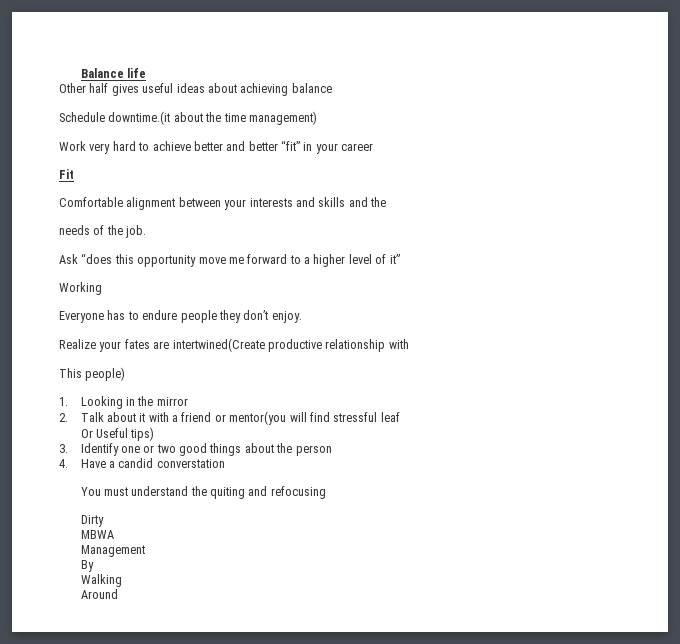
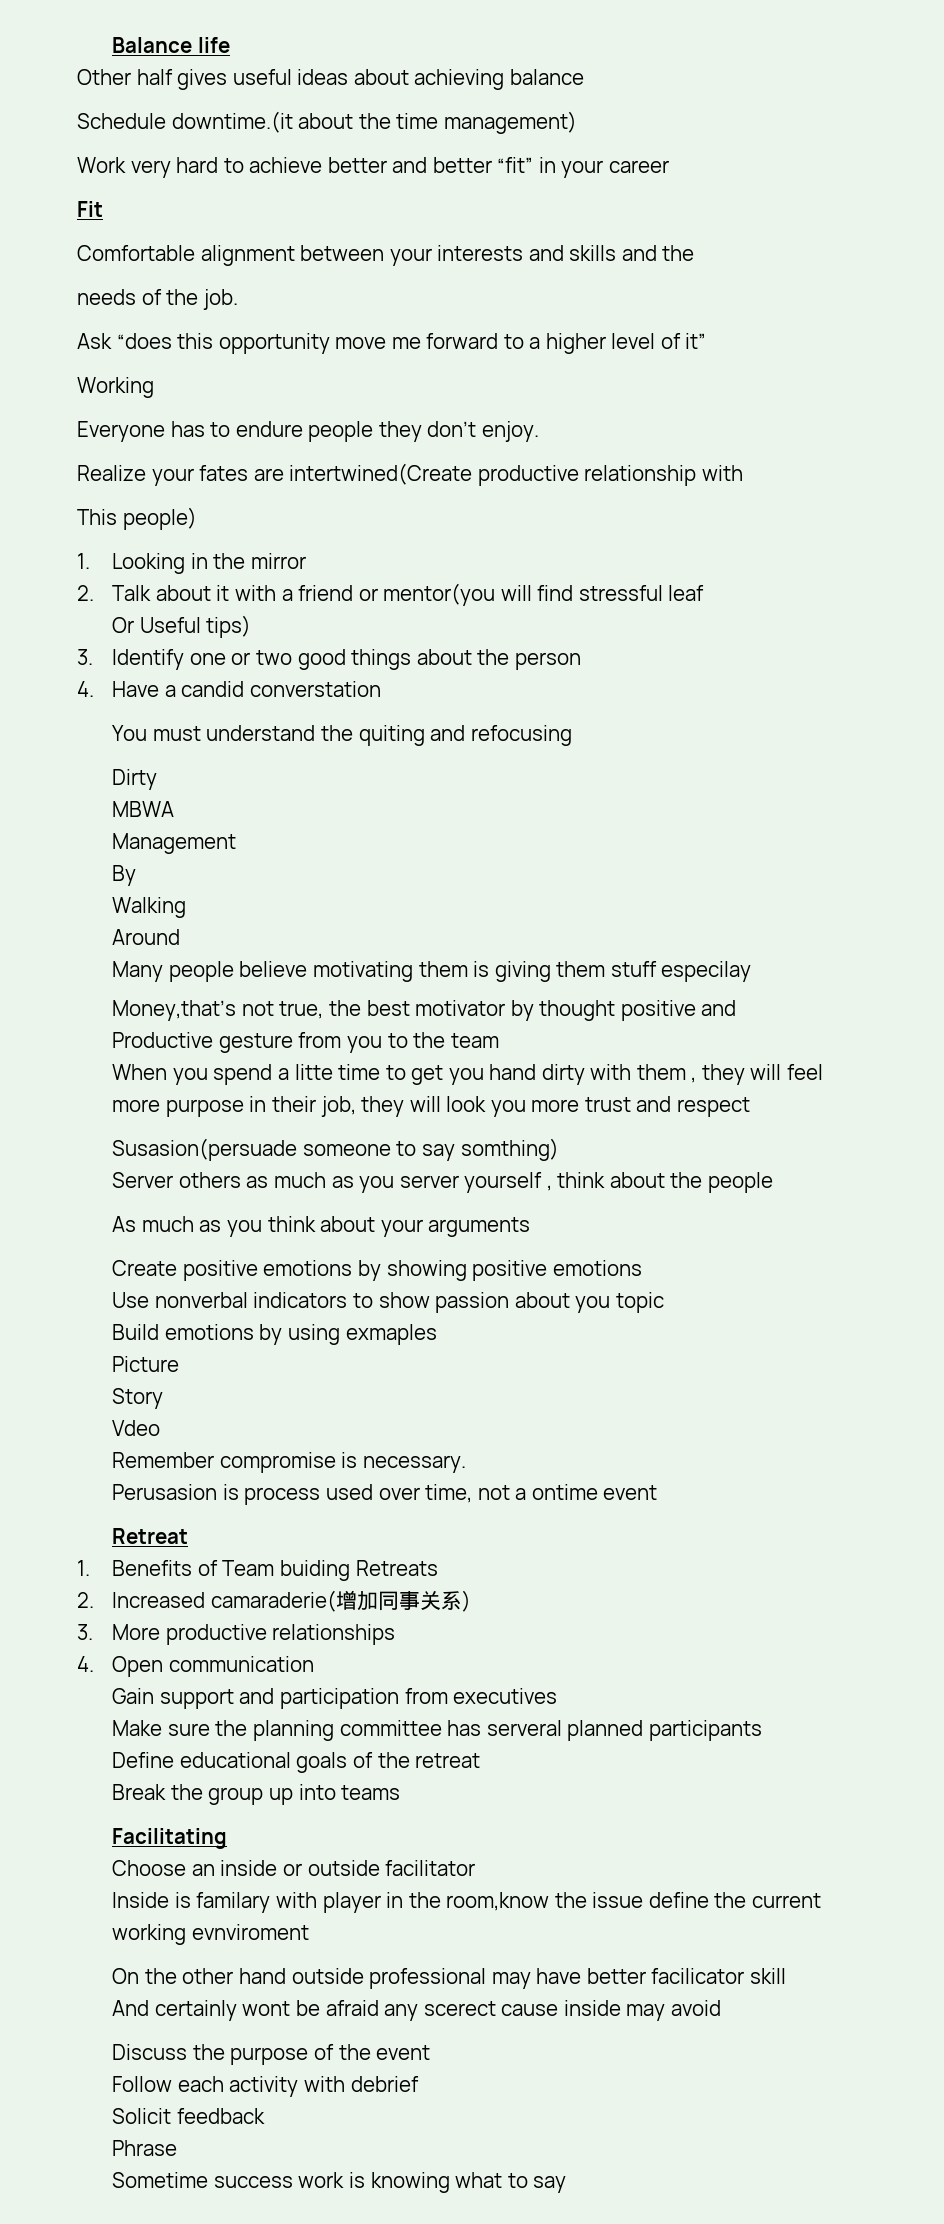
+ Many people believe motivating them is giving them stuff especilay
+ Money,that’s not true, the best motivator by thought positive and
+ Productive gesture from you to the team
+ When you spend a litte time to get you hand dirty with them , they will feel more purpose in their job, they will look you more trust and respect
+ Susasion(persuade someone to say somthing)
+ Server others as much as you server yourself , think about the people
+ As much as you think about your arguments
+ Create positive emotions by showing positive emotions
+ Use nonverbal indicators to show passion about you topic
+ Build emotions by using exmaples
+ Picture
+ Story
+ Vdeo
+ Remember compromise is necessary.
+ Perusasion is process used over time, not a ontime event
+ Retreat
+ 1. Benefits of Team buiding Retreats
+ 2. Increased camaraderie(增加同事关系)
+ 3. More productive relationships
+ 4. Open communication
+ Gain support and participation from executives
+ Make sure the planning committee has serveral planned participants
+ Define educational goals of the retreat
+ Break the group up into teams
+ Facilitating
+ Choose an inside or outside facilitator
+ Inside is familary with player in the room,know the issue define the current working evnviroment
+ On the other hand outside professional may have better facilicator skill
+ And certainly wont be afraid any scerect cause inside may avoid
+ Discuss the purpose of the event
+ Follow each activity with debrief
+ Solicit feedback
+ Phrase
+ Sometime success work is knowing what to say

